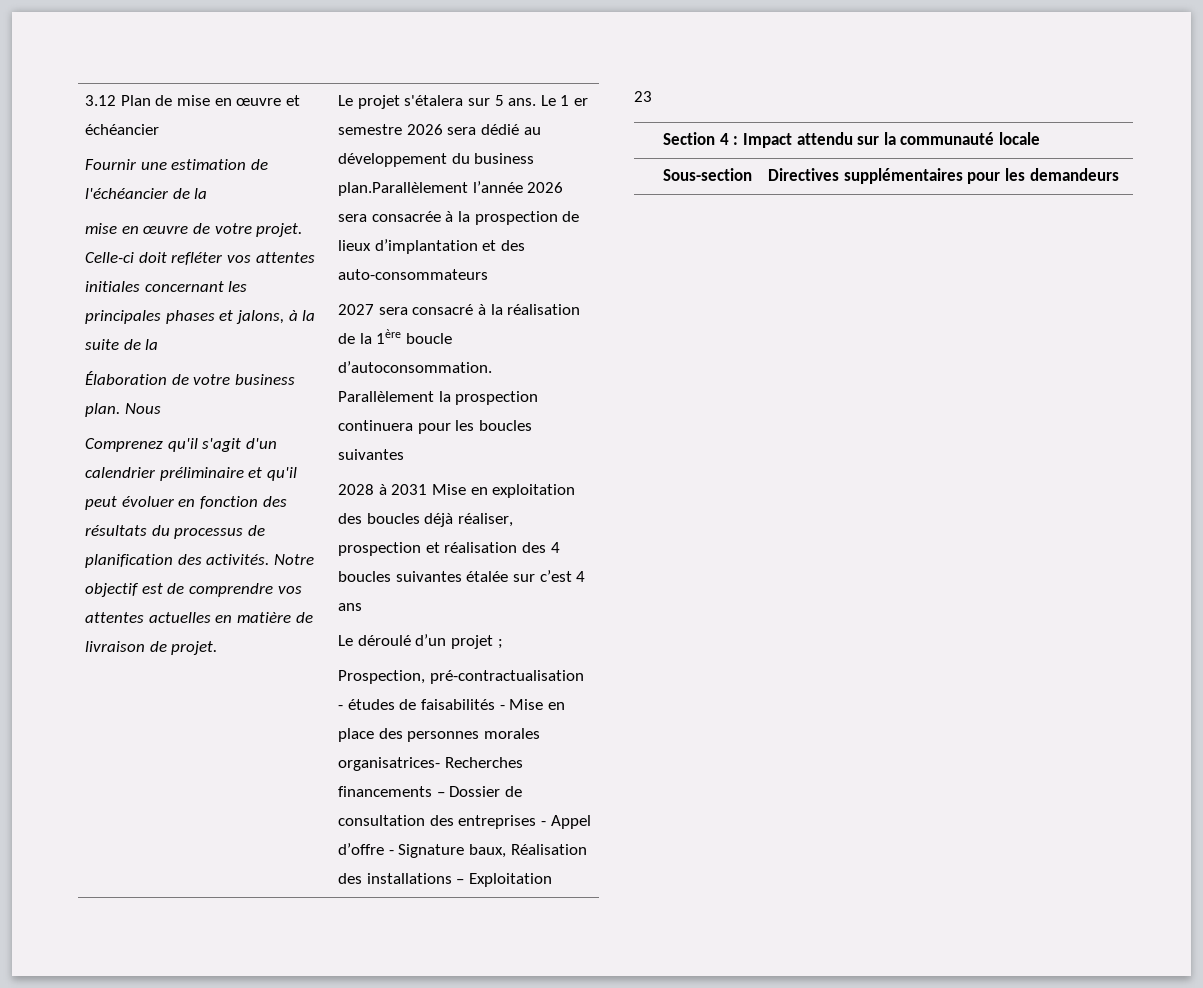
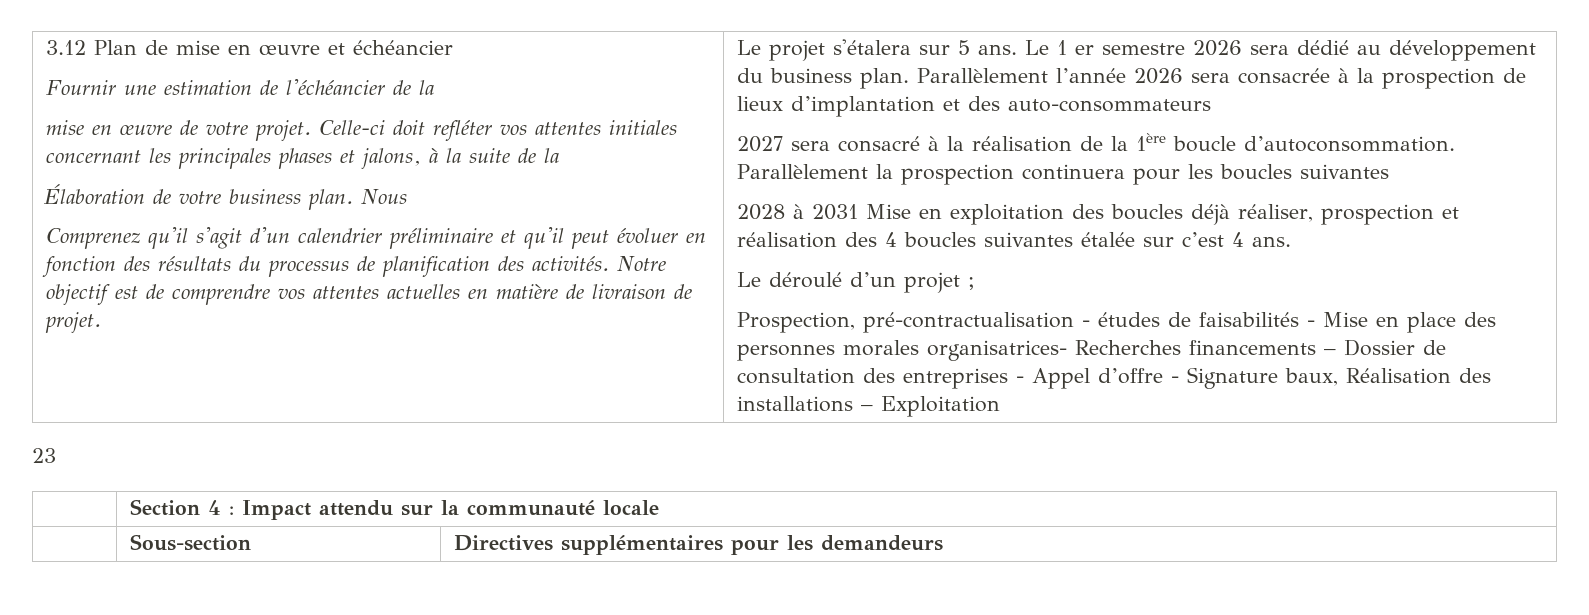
- Le 1 er semestre 2026 sera dédié au développement du business plan.Parallèlement l’année 2026 sera consacrée à la prospection de lieux d’implantation et des auto-consommateurs
+ Le 1 er semestre 2026 sera dédié au développement du business plan. Parallèlement l’année 2026 sera consacrée à la prospection de lieux d’implantation et des auto-consommateurs
- 2028 à 2031 Mise en exploitation des boucles déjà réaliser, prospection et réalisation des 4 boucles suivantes étalée sur c’est 4 ans
+ 2028 à 2031 Mise en exploitation des boucles déjà réaliser, prospection et réalisation des 4 boucles suivantes étalée sur c’est 4 ans.

